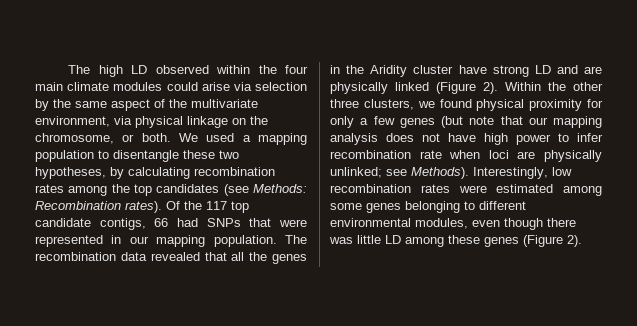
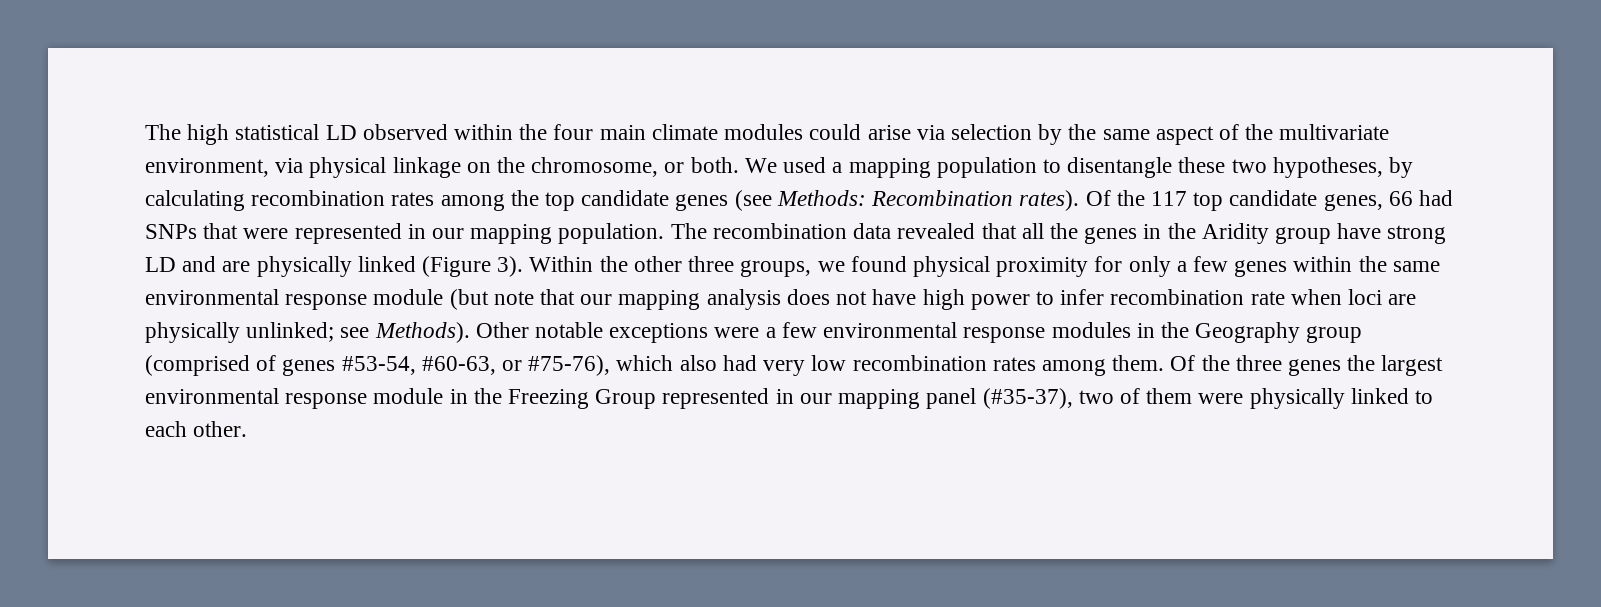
- The high LD observed within the four main climate modules could arise via selection by the same aspect of the multivariate environment, via physical linkage on the chromosome, or both.
+ The high statistical LD observed within the four main climate modules could arise via selection by the same aspect of the multivariate environment, via physical linkage on the chromosome, or both.
- We used a mapping population to disentangle these two hypotheses, by calculating recombination rates among the top candidates (see Methods: Recombination rates).
+ We used a mapping population to disentangle these two hypotheses, by calculating recombination rates among the top candidate genes (see Methods: Recombination rates).
- Of the 117 top candidate contigs, 66 had SNPs that were represented in our mapping population.
+ Of the 117 top candidate genes, 66 had SNPs that were represented in our mapping population.
- The recombination data revealed that all the genes in the Aridity cluster have strong LD and are physically linked (Figure 2).
+ The recombination data revealed that all the genes in the Aridity group have strong LD and are physically linked (Figure 3).
- Within the other three clusters, we found physical proximity for only a few genes (but note that our mapping analysis does not have high power to infer recombination rate when loci are physically unlinked; see Methods).
+ Within the other three groups, we found physical proximity for only a few genes within the same environmental response module (but note that our mapping analysis does not have high power to infer recombination rate when loci are physically unlinked; see Methods).
- Interestingly, low recombination rates were estimated among some genes belonging to different environmental modules, even though there was little LD among these genes (Figure 2).
+ Other notable exceptions were a few environmental response modules in the Geography group (comprised of genes #53-54, #60-63, or #75-76), which also had very low recombination rates among them. Of the three genes the largest environmental response module in the Freezing Group represented in our mapping panel (#35-37), two of them were physically linked to each other.

